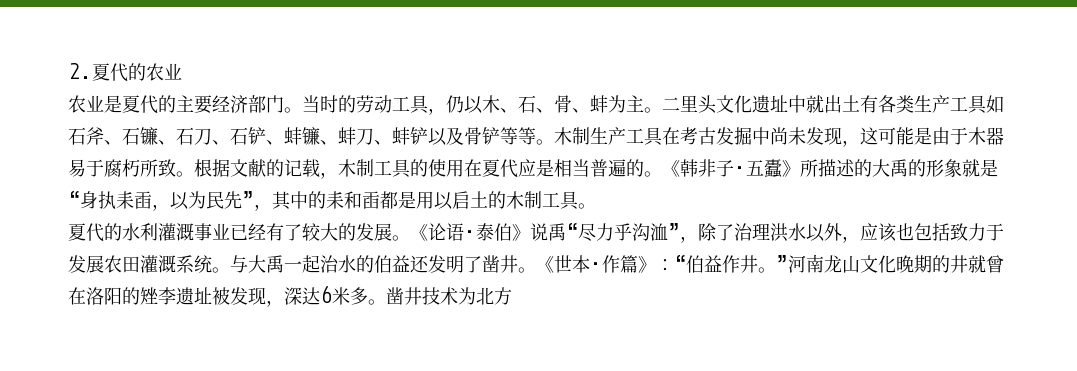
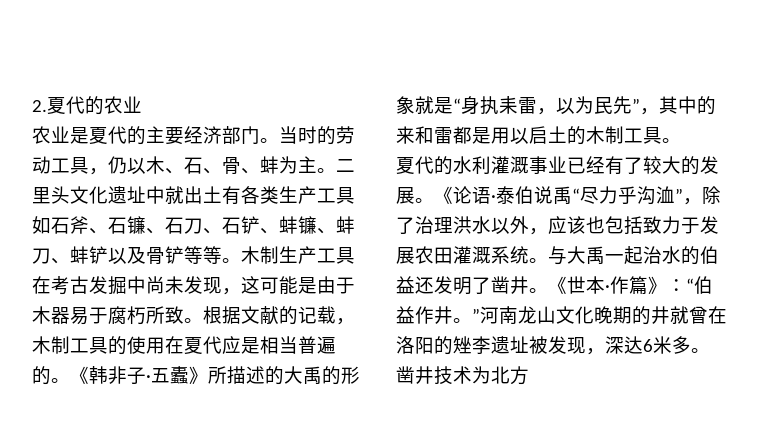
- 《韩非子·五蠹》所描述的大禹的形象就是“身执耒臿，以为民先”，其中的耒和臿都是用以启土的木制工具。
+ 《韩非子·五蠹》所描述的大禹的形象就是“身执耒雷，以为民先”，其中的来和雷都是用以启土的木制工具。
- 《论语·泰伯》说禹“尽力乎沟洫”，除了治理洪水以外，应该也包括致力于发展农田灌溉系统。
+ 《论语·泰伯说禹“尽力乎沟洫”，除了治理洪水以外，应该也包括致力于发展农田灌溉系统。

